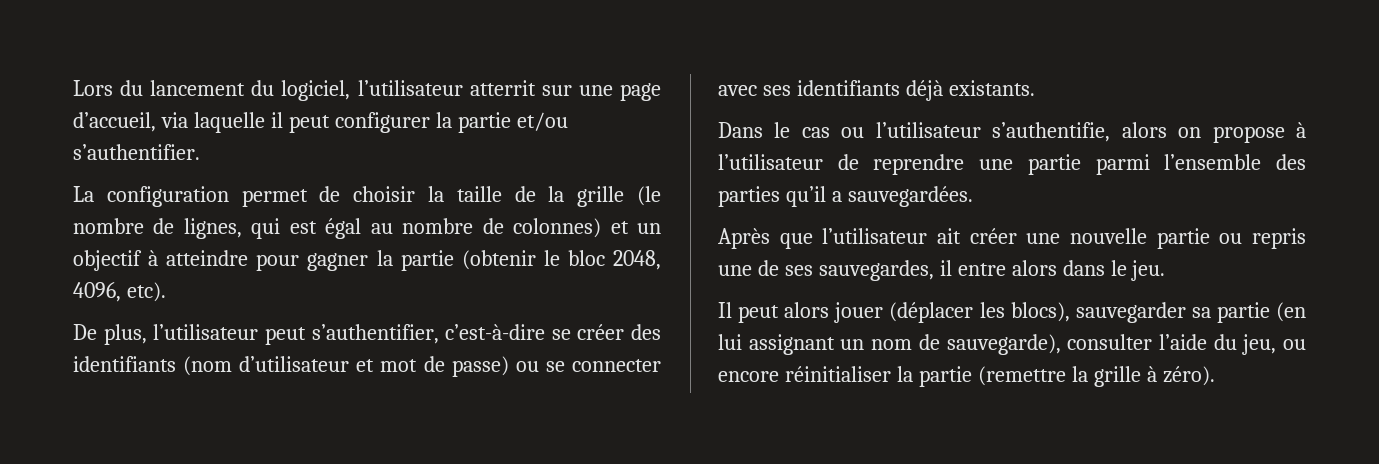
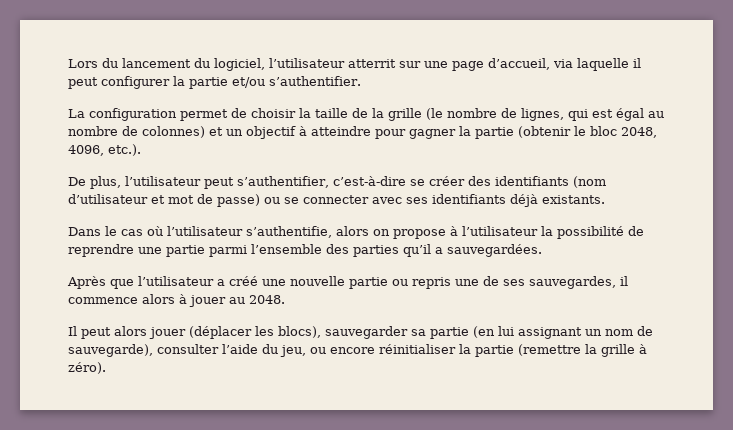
- La configuration permet de choisir la taille de la grille (le nombre de lignes, qui est égal au nombre de colonnes) et un objectif à atteindre pour gagner la partie (obtenir le bloc 2048, 4096, etc).
+ La configuration permet de choisir la taille de la grille (le nombre de lignes, qui est égal au nombre de colonnes) et un objectif à atteindre pour gagner la partie (obtenir le bloc 2048, 4096, etc.).
- Dans le cas ou l’utilisateur s’authentifie, alors on propose à l’utilisateur de reprendre une partie parmi l’ensemble des parties qu’il a sauvegardées.
+ Dans le cas où l’utilisateur s’authentifie, alors on propose à l’utilisateur la possibilité de reprendre une partie parmi l’ensemble des parties qu’il a sauvegardées.
- Après que l’utilisateur ait créer une nouvelle partie ou repris une de ses sauvegardes, il entre alors dans le jeu.
+ Après que l’utilisateur a créé une nouvelle partie ou repris une de ses sauvegardes, il commence alors à jouer au 2048.

